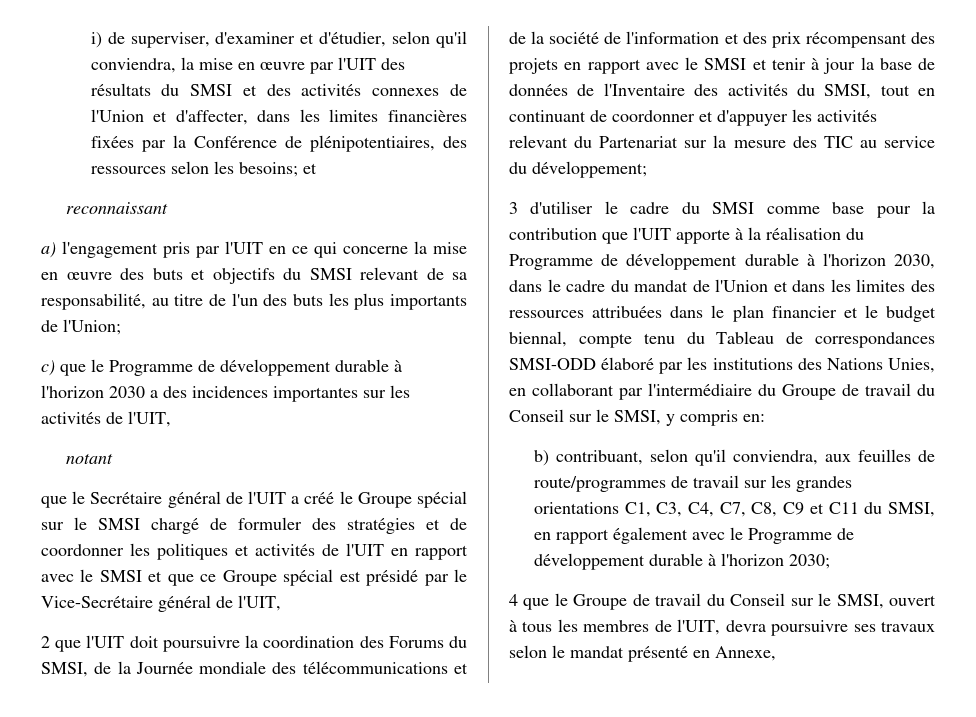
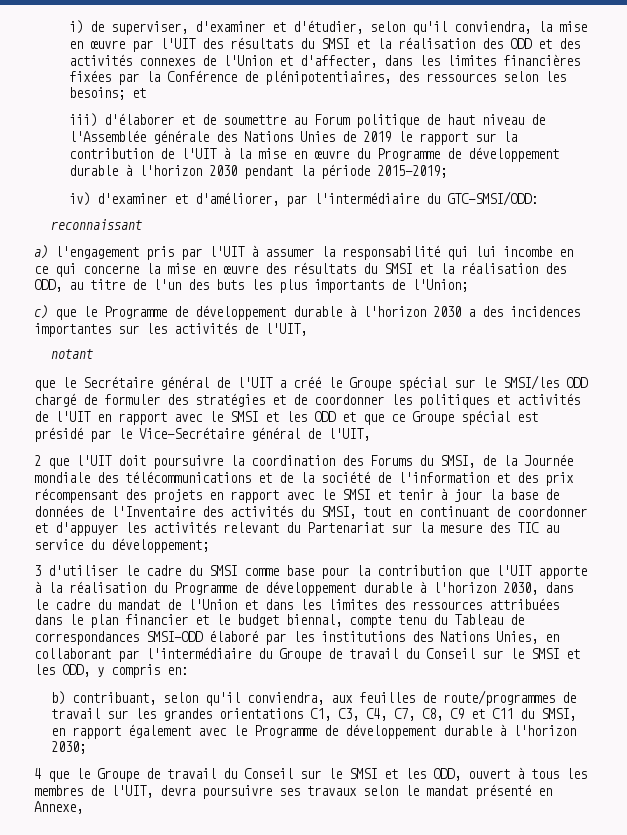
- i) de superviser, d'examiner et d'étudier, selon qu'il conviendra, la mise en œuvre par l'UIT des résultats du SMSI et des activités connexes de l'Union et d'affecter, dans les limites financières fixées par la Conférence de plénipotentiaires, des ressources selon les besoins; et
+ i) de superviser, d'examiner et d'étudier, selon qu'il conviendra, la mise en œuvre par l'UIT des résultats du SMSI et la réalisation des ODD et des activités connexes de l'Union et d'affecter, dans les limites financières fixées par la Conférence de plénipotentiaires, des ressources selon les besoins; et
+ iii) d'élaborer et de soumettre au Forum politique de haut niveau de l'Assemblée générale des Nations Unies de 2019 le rapport sur la contribution de l'UIT à la mise en œuvre du Programme de développement durable à l'horizon 2030 pendant la période 2015-2019;
+ iv) d'examiner et d'améliorer, par l'intermédiaire du GTC-SMSI/ODD:
- a) l'engagement pris par l'UIT en ce qui concerne la mise en œuvre des buts et objectifs du SMSI relevant de sa responsabilité, au titre de l'un des buts les plus importants de l'Union;
+ a) l'engagement pris par l'UIT à assumer la responsabilité qui lui incombe en ce qui concerne la mise en œuvre des résultats du SMSI et la réalisation des ODD, au titre de l'un des buts les plus importants de l'Union;
- que le Secrétaire général de l'UIT a créé le Groupe spécial sur le SMSI chargé de formuler des stratégies et de coordonner les politiques et activités de l'UIT en rapport avec le SMSI et que ce Groupe spécial est présidé par le Vice-Secrétaire général de l'UIT,
+ que le Secrétaire général de l'UIT a créé le Groupe spécial sur le SMSI/les ODD chargé de formuler des stratégies et de coordonner les politiques et activités de l'UIT en rapport avec le SMSI et les ODD et que ce Groupe spécial est présidé par le Vice-Secrétaire général de l'UIT,
- 3 d'utiliser le cadre du SMSI comme base pour la contribution que l'UIT apporte à la réalisation du Programme de développement durable à l'horizon 2030, dans le cadre du mandat de l'Union et dans les limites des ressources attribuées dans le plan financier et le budget biennal, compte tenu du Tableau de correspondances SMSI-ODD élaboré par les institutions des Nations Unies, en collaborant par l'intermédiaire du Groupe de travail du Conseil sur le SMSI, y compris en:
+ 3 d'utiliser le cadre du SMSI comme base pour la contribution que l'UIT apporte à la réalisation du Programme de développement durable à l'horizon 2030, dans le cadre du mandat de l'Union et dans les limites des ressources attribuées dans le plan financier et le budget biennal, compte tenu du Tableau de correspondances SMSI-ODD élaboré par les institutions des Nations Unies, en collaborant par l'intermédiaire du Groupe de travail du Conseil sur le SMSI et les ODD, y compris en:
- 4 que le Groupe de travail du Conseil sur le SMSI, ouvert à tous les membres de l'UIT, devra poursuivre ses travaux selon le mandat présenté en Annexe,
+ 4 que le Groupe de travail du Conseil sur le SMSI et les ODD, ouvert à tous les membres de l'UIT, devra poursuivre ses travaux selon le mandat présenté en Annexe,

